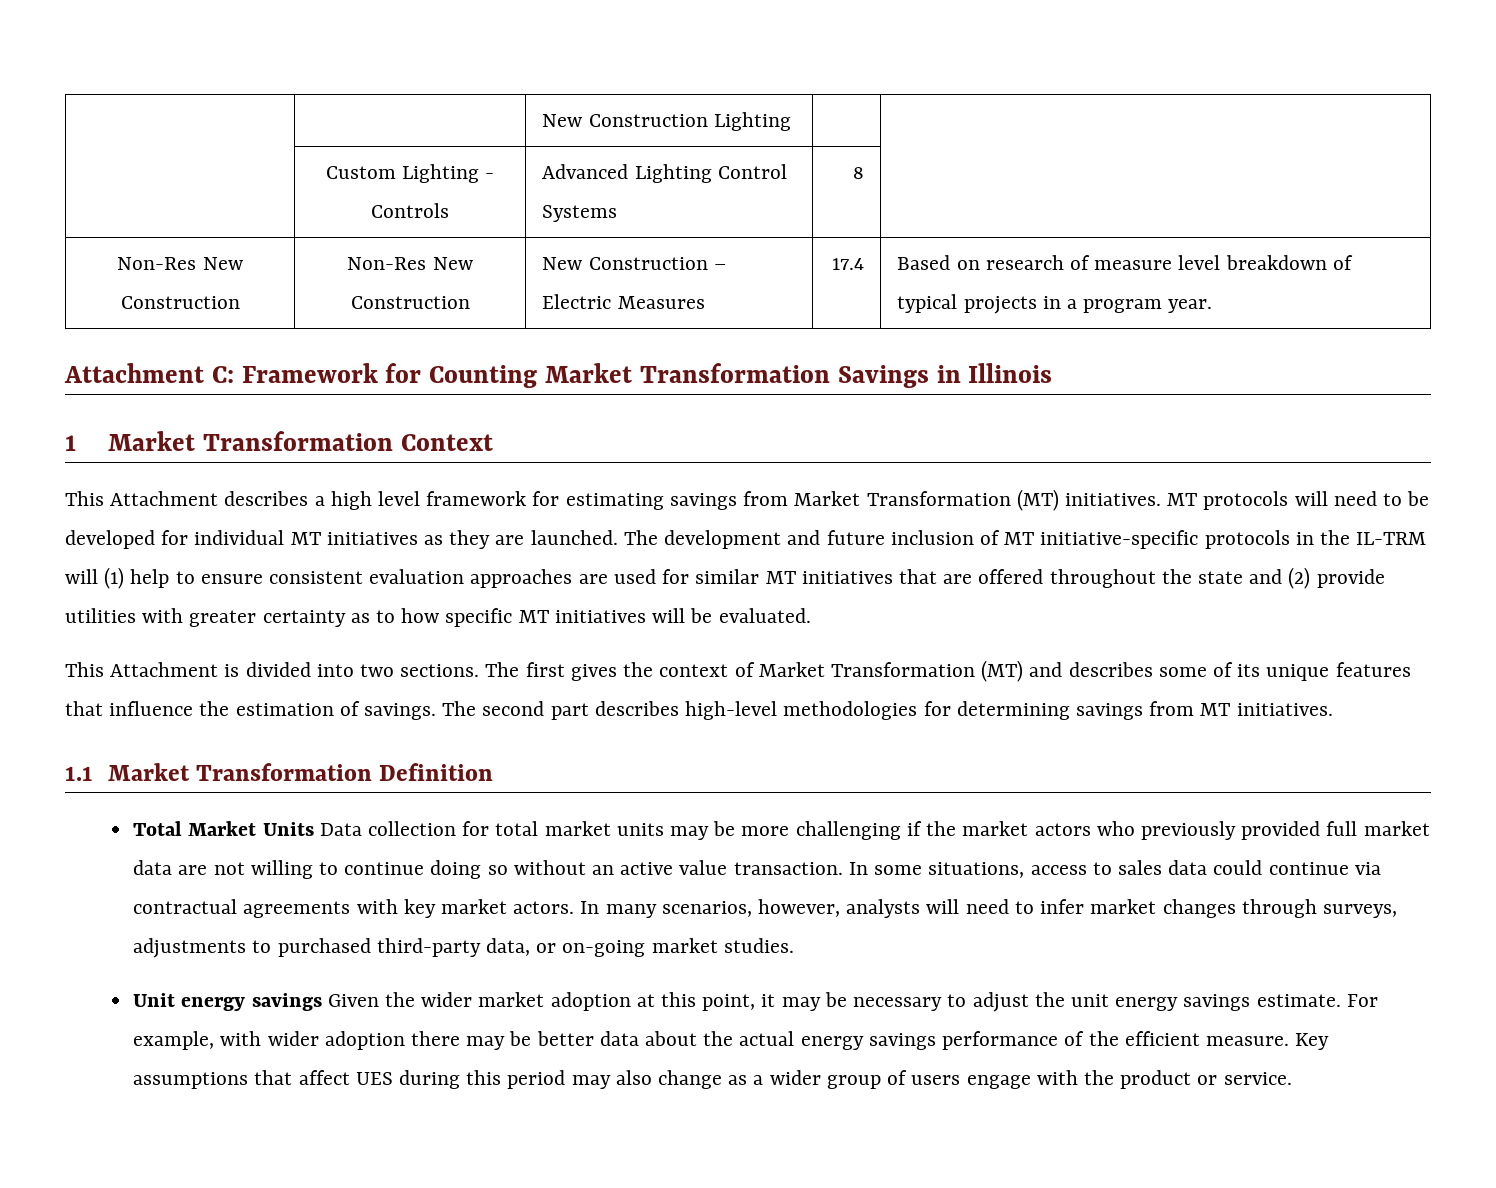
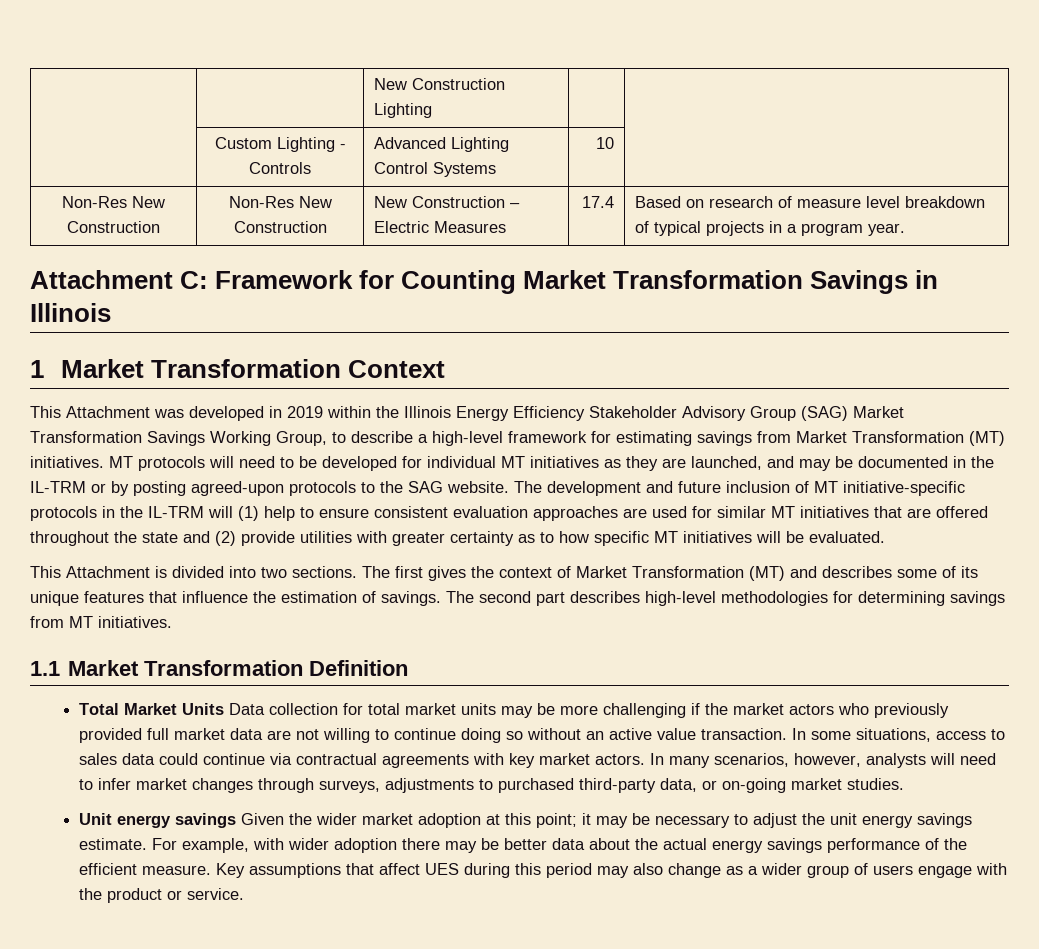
- | Custom Lighting - Controls | Advanced Lighting Control Systems | 8 |
+ | Custom Lighting - Controls | Advanced Lighting Control Systems | 10 |
- This Attachment describes a high level framework for estimating savings from Market Transformation (MT) initiatives.
+ This Attachment was developed in 2019 within the Illinois Energy Efficiency Stakeholder Advisory Group (SAG) Market Transformation Savings Working Group, to describe a high-level framework for estimating savings from Market Transformation (MT) initiatives.
- MT protocols will need to be developed for individual MT initiatives as they are launched.
+ MT protocols will need to be developed for individual MT initiatives as they are launched, and may be documented in the IL-TRM or by posting agreed-upon protocols to the SAG website.
- Unit energy savings Given the wider market adoption at this point, it may be necessary to adjust the unit energy savings estimate.
+ Unit energy savings Given the wider market adoption at this point; it may be necessary to adjust the unit energy savings estimate.

